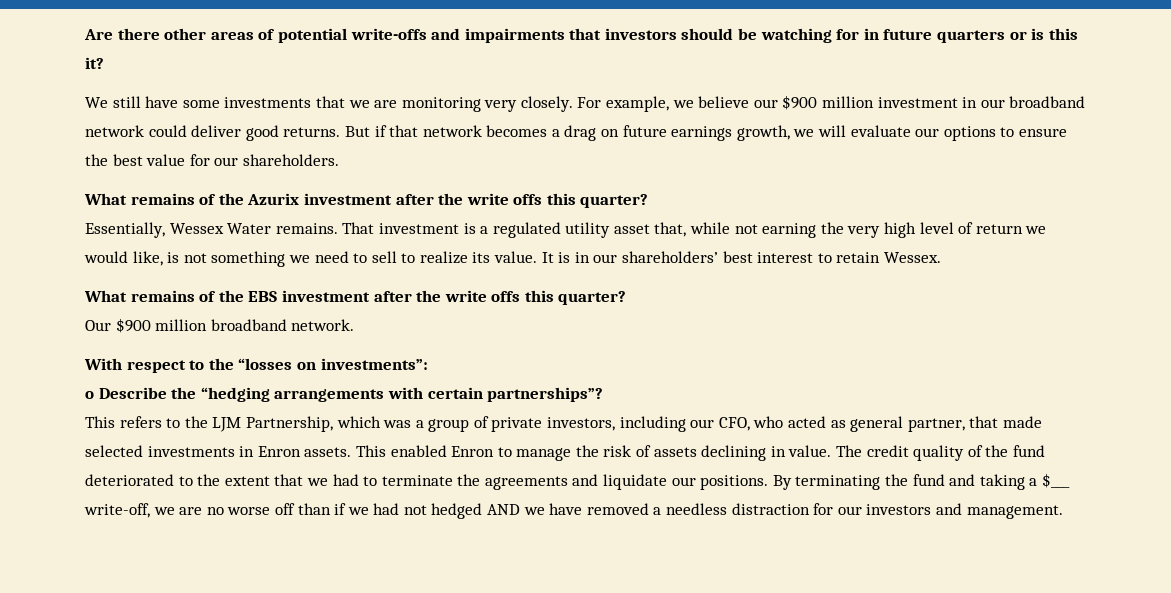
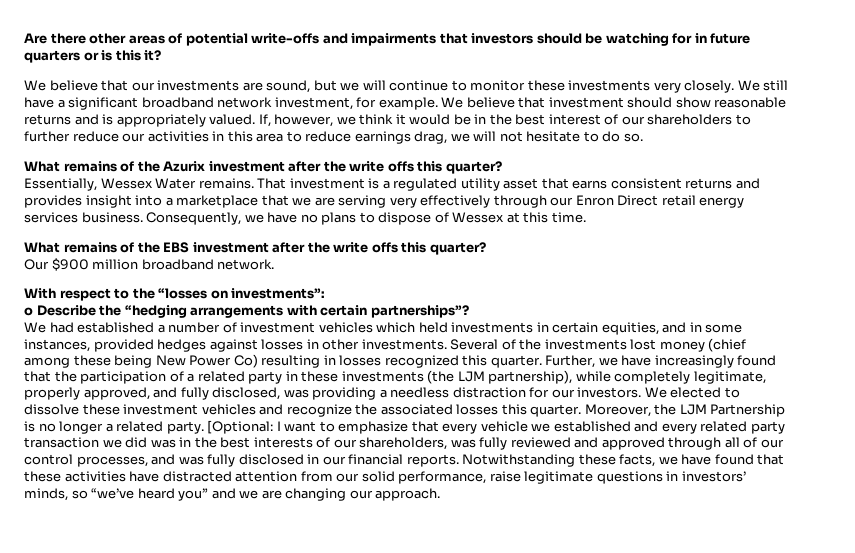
- We still have some investments that we are monitoring very closely. For example, we believe our $900 million investment in our broadband network could deliver good returns. But if that network becomes a drag on future earnings growth, we will evaluate our options to ensure the best value for our shareholders.
+ We believe that our investments are sound, but we will continue to monitor these investments very closely. We still have a significant broadband network investment, for example. We believe that investment should show reasonable returns and is appropriately valued. If, however, we think it would be in the best interest of our shareholders to further reduce our activities in this area to reduce earnings drag, we will not hesitate to do so.
- That investment is a regulated utility asset that, while not earning the very high level of return we would like, is not something we need to sell to realize its value. It is in our shareholders’ best interest to retain Wessex.
+ That investment is a regulated utility asset that earns consistent returns and provides insight into a marketplace that we are serving very effectively through our Enron Direct retail energy services business. Consequently, we have no plans to dispose of Wessex at this time.
- This refers to the LJM Partnership, which was a group of private investors, including our CFO, who acted as general partner, that made selected investments in Enron assets. This enabled Enron to manage the risk of assets declining in value. The credit quality of the fund deteriorated to the extent that we had to terminate the agreements and liquidate our positions. By terminating the fund and taking a $___ write-off, we are no worse off than if we had not hedged AND we have removed a needless distraction for our investors and management.
+ We had established a number of investment vehicles which held investments in certain equities, and in some instances, provided hedges against losses in other investments. Several of the investments lost money (chief among these being New Power Co) resulting in losses recognized this quarter. Further, we have increasingly found that the participation of a related party in these investments (the LJM partnership), while completely legitimate, properly approved, and fully disclosed, was providing a needless distraction for our investors. We elected to dissolve these investment vehicles and recognize the associated losses this quarter. Moreover, the LJM Partnership is no longer a related party. [Optional: I want to emphasize that every vehicle we established and every related party transaction we did was in the best interests of our shareholders, was fully reviewed and approved through all of our control processes, and was fully disclosed in our financial reports. Notwithstanding these facts, we have found that these activities have distracted attention from our solid performance, raise legitimate questions in investors’ minds, so “we’ve heard you” and we are changing our approach.

